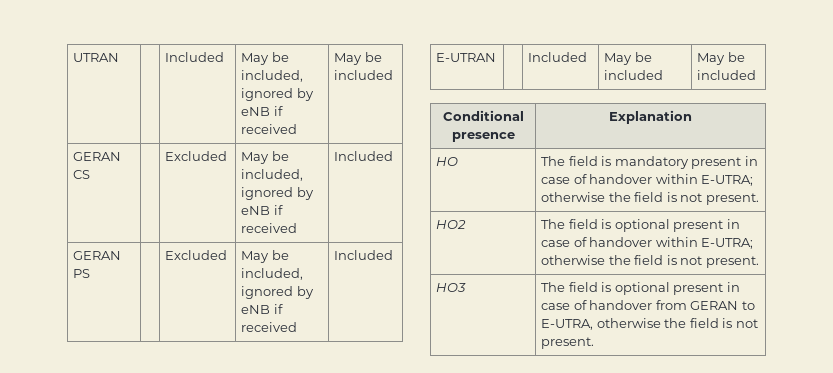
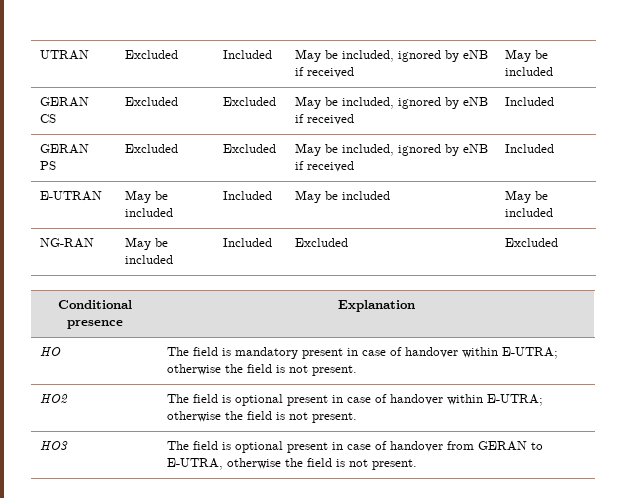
- UTRAN | | Included | May be included, ignored by eNB if received | May be included
+ UTRAN | Excluded | Included | May be included, ignored by eNB if received | May be included
- GERAN CS | | Excluded | May be included, ignored by eNB if received | Included
+ GERAN CS | Excluded | Excluded | May be included, ignored by eNB if received | Included
- GERAN PS | | Excluded | May be included, ignored by eNB if received | Included
+ GERAN PS | Excluded | Excluded | May be included, ignored by eNB if received | Included
- E-UTRAN | | Included | May be included | May be included
+ E-UTRAN | May be included | Included | May be included | May be included
+ NG-RAN | May be included | Included | Excluded | Excluded

